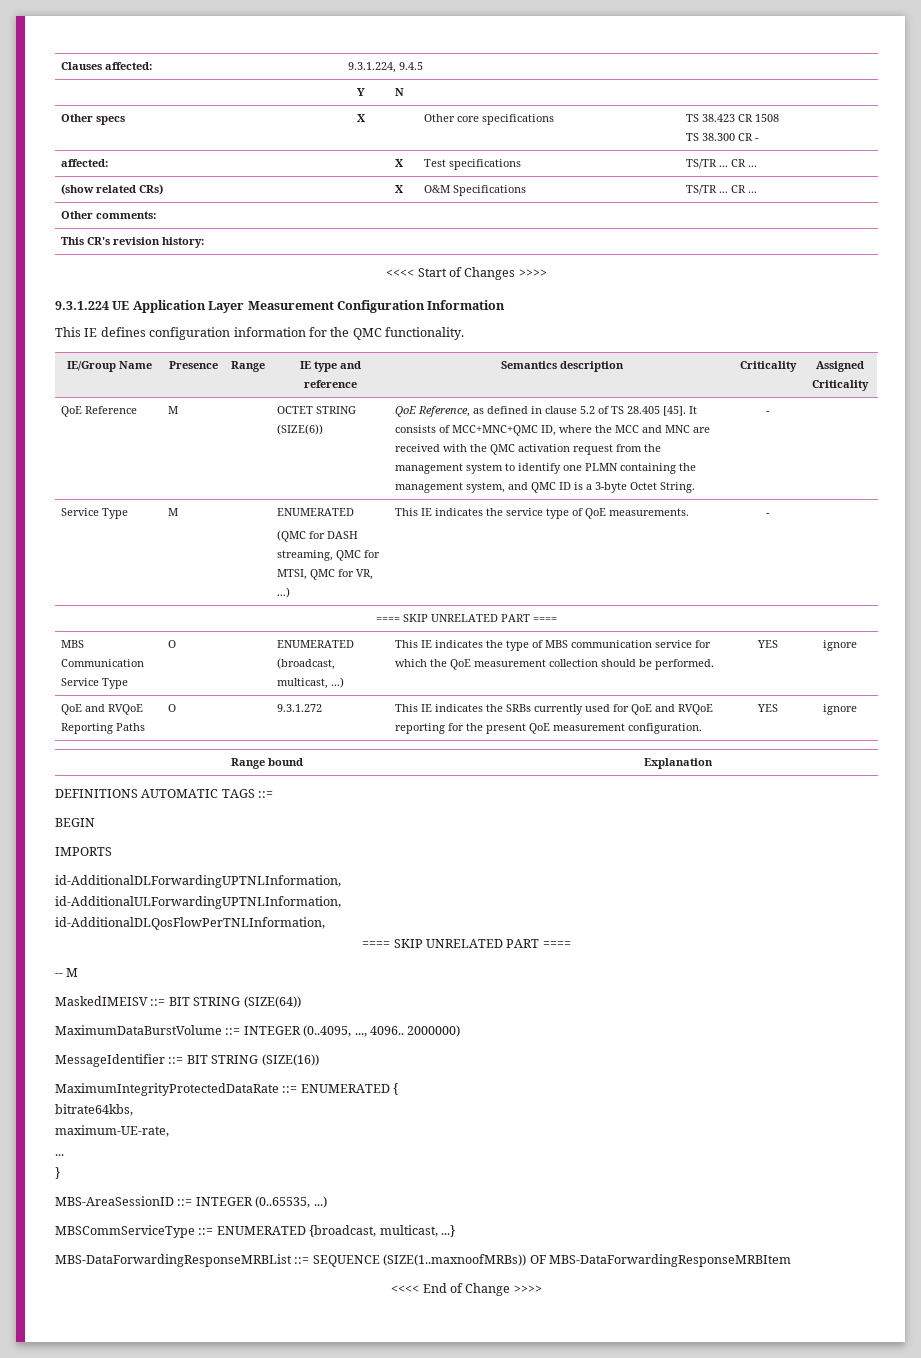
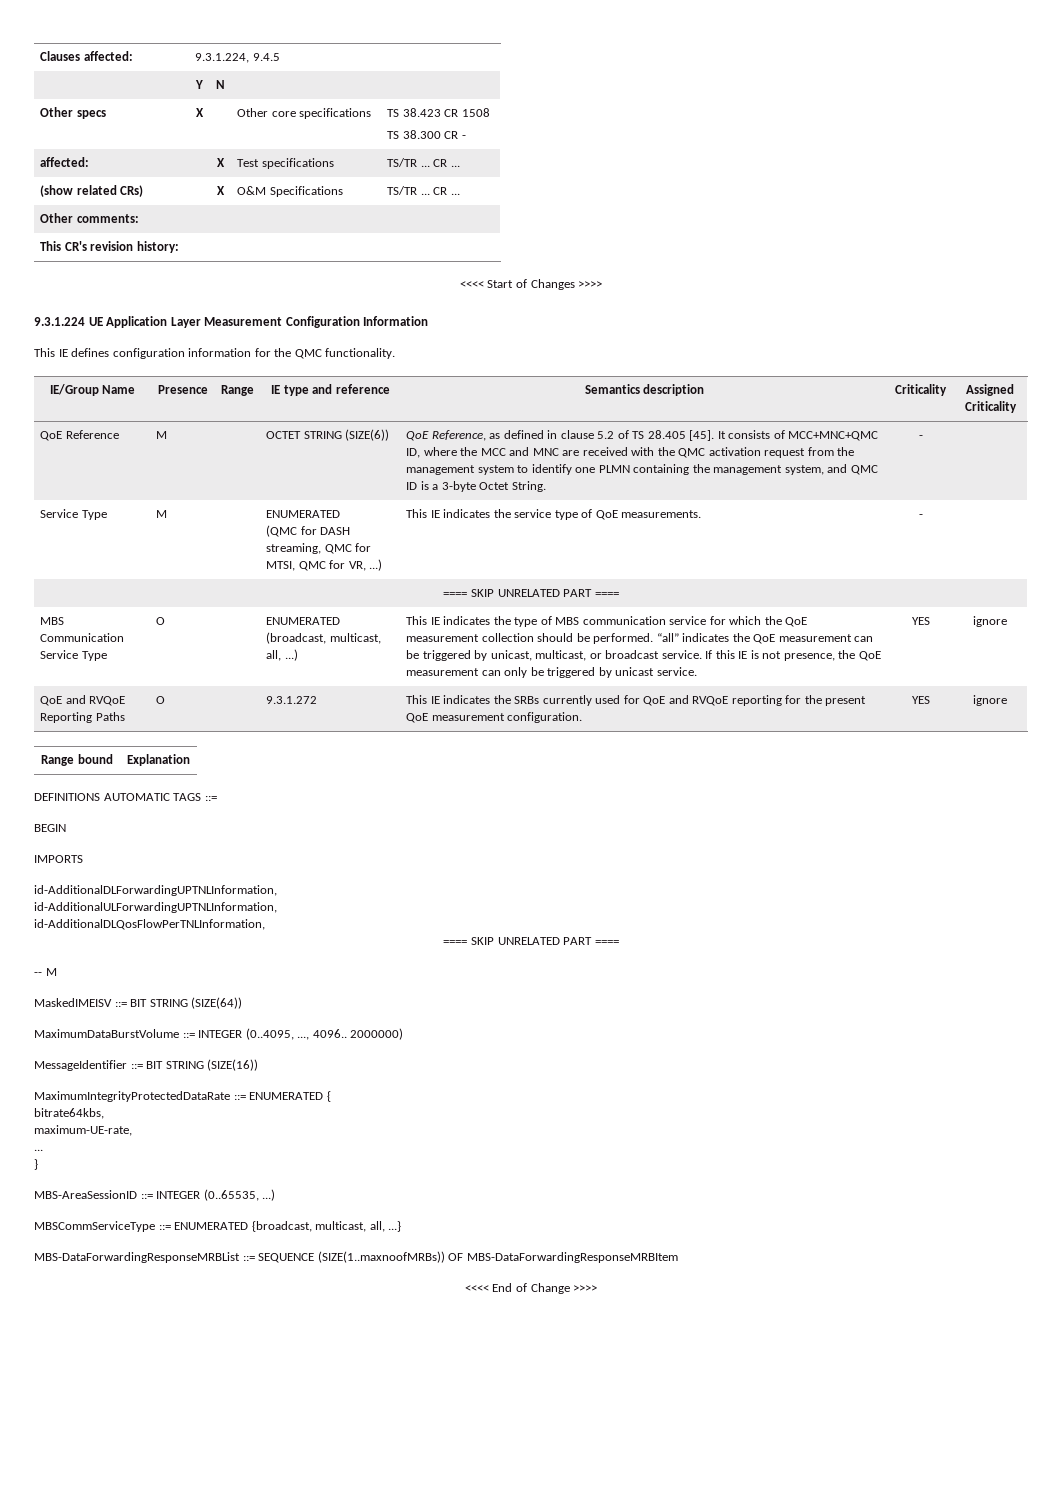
- ENUMERATED (broadcast, multicast, ...)
+ ENUMERATED (broadcast, multicast, all, ...)
+ “all” indicates the QoE measurement can be triggered by unicast, multicast, or broadcast service. If this IE is not presence, the QoE measurement can only be triggered by unicast service.
- MBSCommServiceType ::= ENUMERATED {broadcast, multicast, ...}
+ MBSCommServiceType ::= ENUMERATED {broadcast, multicast, all, ...}

